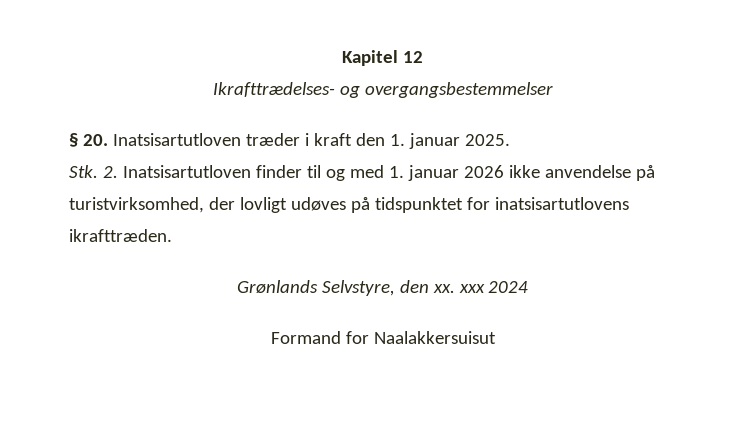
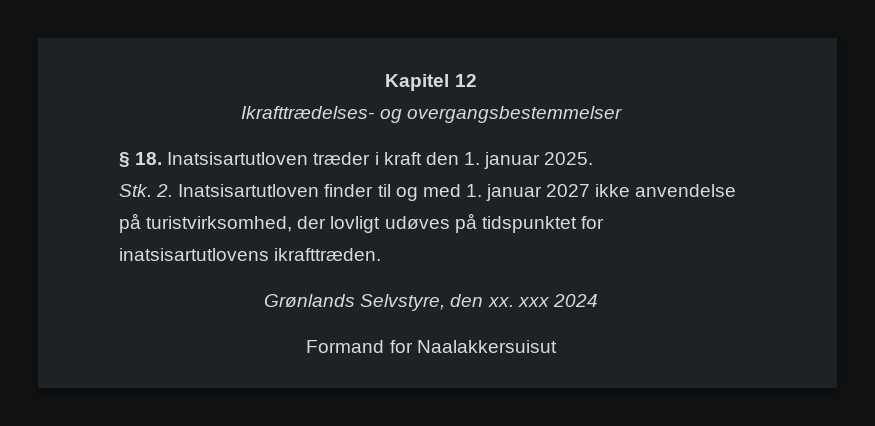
- § 20. Inatsisartutloven træder i kraft den 1. januar 2025.
+ § 18. Inatsisartutloven træder i kraft den 1. januar 2025.
- Stk. 2. Inatsisartutloven finder til og med 1. januar 2026 ikke anvendelse på turistvirksomhed, der lovligt udøves på tidspunktet for inatsisartutlovens ikrafttræden.
+ Stk. 2. Inatsisartutloven finder til og med 1. januar 2027 ikke anvendelse på turistvirksomhed, der lovligt udøves på tidspunktet for inatsisartutlovens ikrafttræden.

